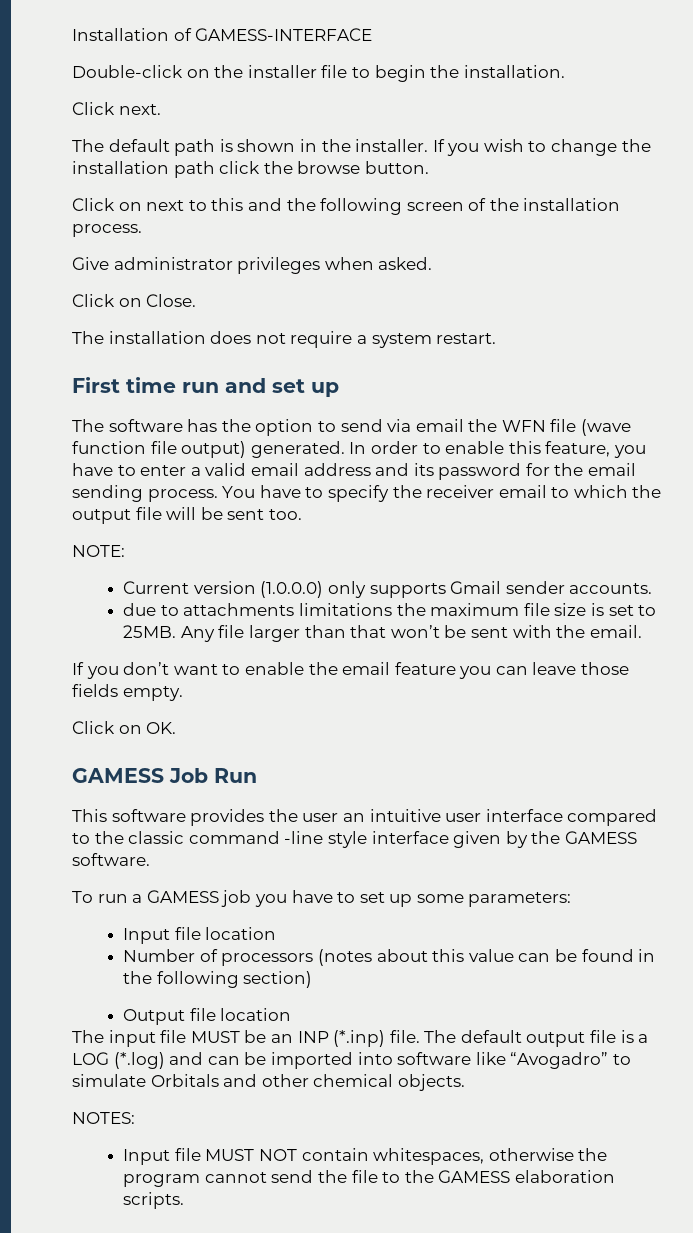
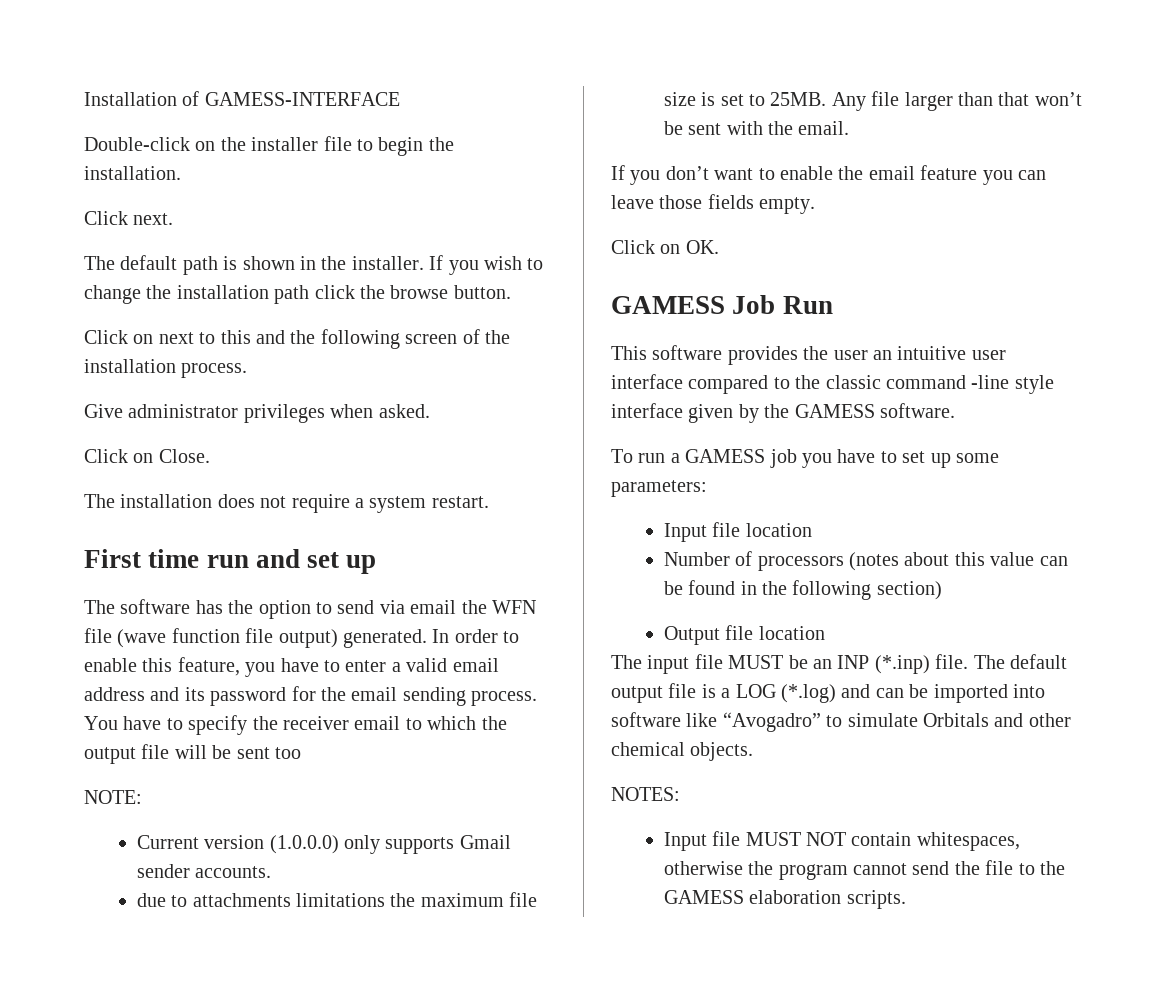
- You have to specify the receiver email to which the output file will be sent too.
+ You have to specify the receiver email to which the output file will be sent too

